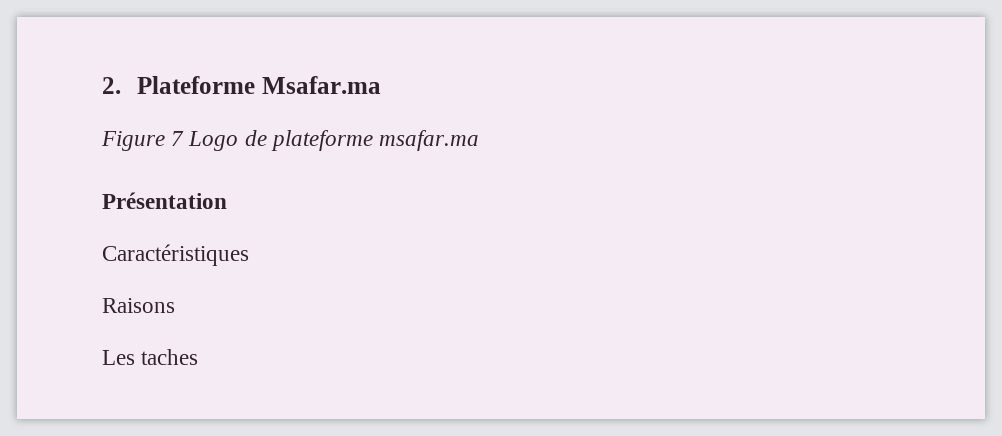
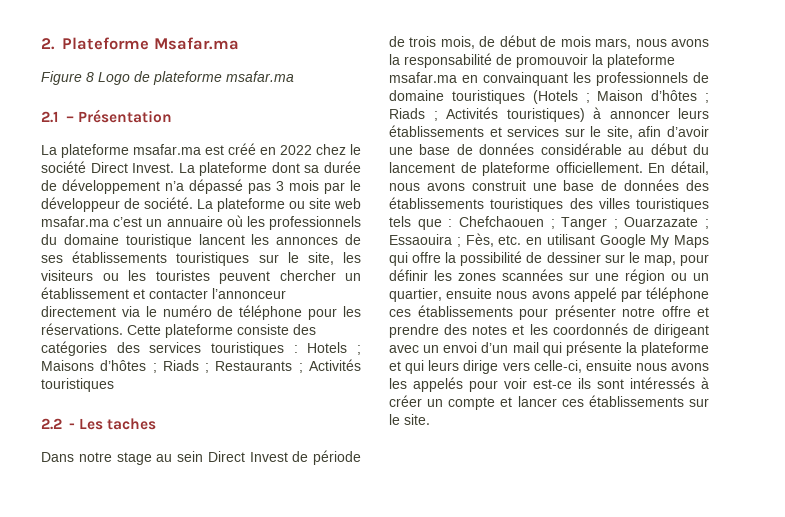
- Figure 7 Logo de plateforme msafar.ma
+ Figure 8 Logo de plateforme msafar.ma
- Présentation
+ 2.1 – Présentation
- Caractéristiques
- Raisons
- Les taches
+ La plateforme msafar.ma est créé en 2022 chez le société Direct Invest. La plateforme dont sa durée de développement n’a dépassé pas 3 mois par le développeur de société. La plateforme ou site web msafar.ma c’est un annuaire où les professionnels du domaine touristique lancent les annonces de ses établissements touristiques sur le site, les visiteurs ou les touristes peuvent chercher un établissement et contacter l’annonceur directement via le numéro de téléphone pour les réservations. Cette plateforme consiste des catégories des services touristiques : Hotels ; Maisons d’hôtes ; Riads ; Restaurants ; Activités touristiques
+ 2.2 - Les taches
+ Dans notre stage au sein Direct Invest de période de trois mois, de début de mois mars, nous avons la responsabilité de promouvoir la plateforme msafar.ma en convainquant les professionnels de domaine touristiques (Hotels ; Maison d’hôtes ; Riads ; Activités touristiques) à annoncer leurs établissements et services sur le site, afin d’avoir une base de données considérable au début du lancement de plateforme officiellement. En détail, nous avons construit une base de données des établissements touristiques des villes touristiques tels que : Chefchaouen ; Tanger ; Ouarzazate ; Essaouira ; Fès, etc. en utilisant Google My Maps qui offre la possibilité de dessiner sur le map, pour définir les zones scannées sur une région ou un quartier, ensuite nous avons appelé par téléphone ces établissements pour présenter notre offre et prendre des notes et les coordonnés de dirigeant avec un envoi d’un mail qui présente la plateforme et qui leurs dirige vers celle-ci, ensuite nous avons les appelés pour voir est-ce ils sont intéressés à créer un compte et lancer ces établissements sur le site.

